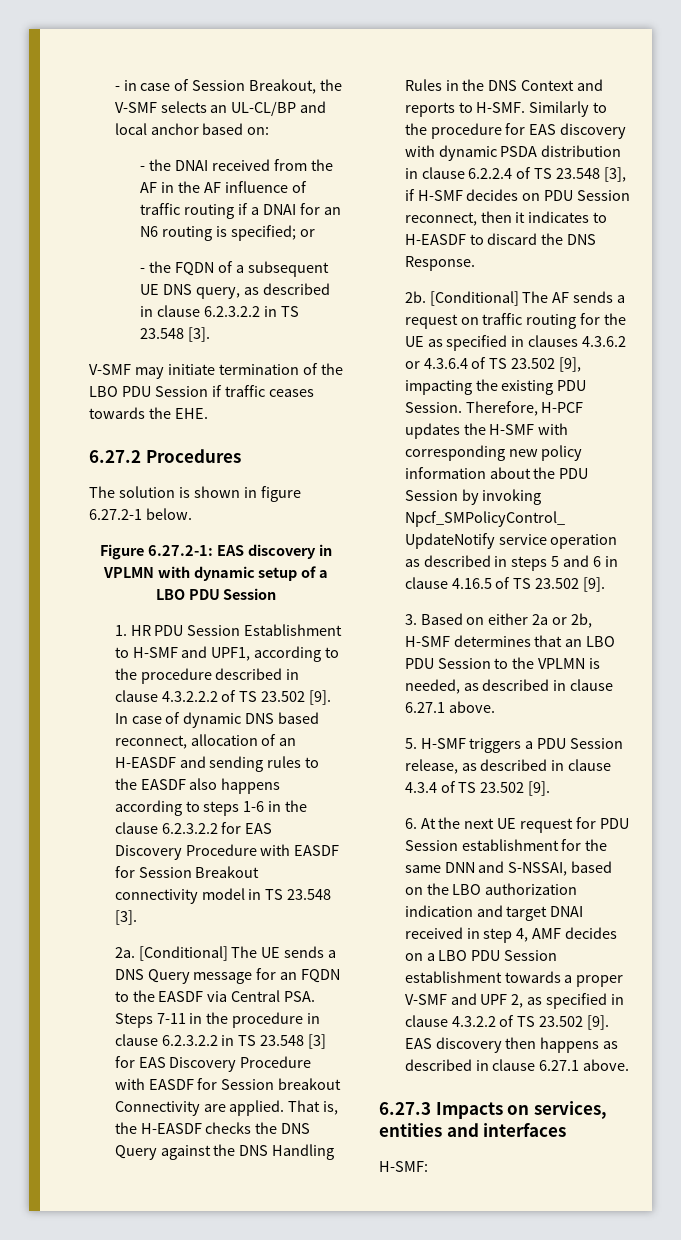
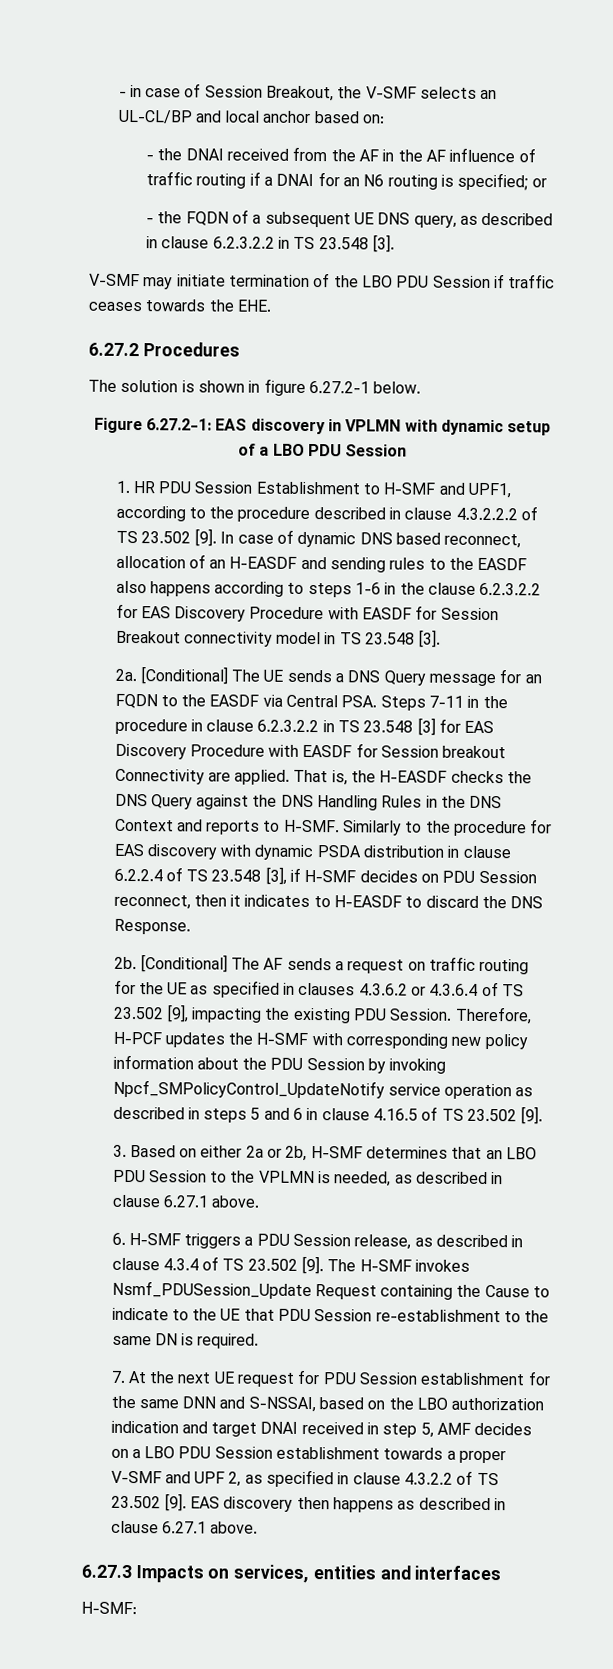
- 5. H-SMF triggers a PDU Session release, as described in clause 4.3.4 of TS 23.502 [9].
- 6. At the next UE request for PDU Session establishment for the same DNN and S-NSSAI, based on the LBO authorization indication and target DNAI received in step 4, AMF decides on a LBO PDU Session establishment towards a proper V-SMF and UPF 2, as specified in clause 4.3.2.2 of TS 23.502 [9].
+ 6. H-SMF triggers a PDU Session release, as described in clause 4.3.4 of TS 23.502 [9]. The H-SMF invokes Nsmf_PDUSession_Update Request containing the Cause to indicate to the UE that PDU Session re-establishment to the same DN is required.
+ 7. At the next UE request for PDU Session establishment for the same DNN and S-NSSAI, based on the LBO authorization indication and target DNAI received in step 5, AMF decides on a LBO PDU Session establishment towards a proper V-SMF and UPF 2, as specified in clause 4.3.2.2 of TS 23.502 [9].

